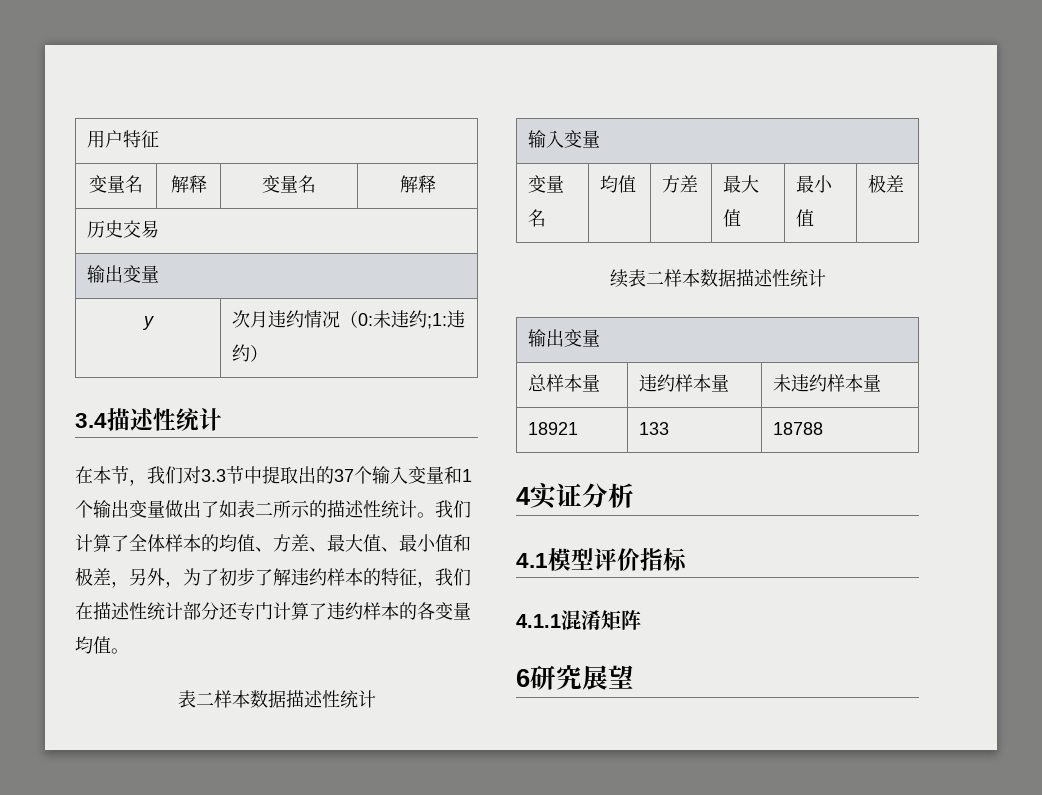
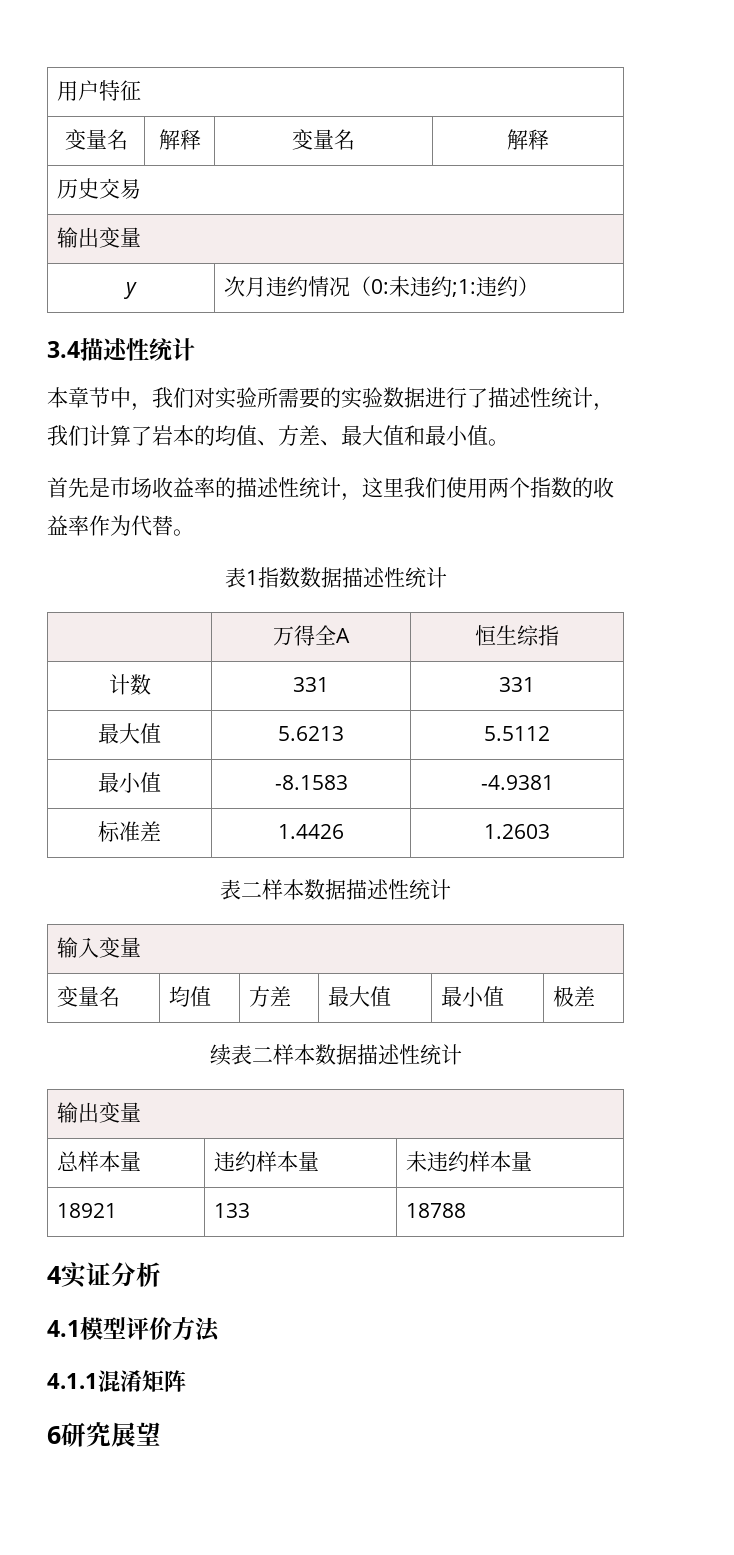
- 在本节，我们对3.3节中提取出的37个输入变量和1个输出变量做出了如表二所示的描述性统计。我们计算了全体样本的均值、方差、最大值、最小值和极差，另外，为了初步了解违约样本的特征，我们在描述性统计部分还专门计算了违约样本的各变量均值。
+ 本章节中，我们对实验所需要的实验数据进行了描述性统计，我们计算了岩本的均值、方差、最大值和最小值。
+ 首先是市场收益率的描述性统计，这里我们使用两个指数的收益率作为代替。
+ 表1指数数据描述性统计
+ | 万得全A | 恒生综指
+ 计数 | 331 | 331
+ 最大值 | 5.6213 | 5.5112
+ 最小值 | -8.1583 | -4.9381
+ 标准差 | 1.4426 | 1.2603
- 4.1模型评价指标
+ 4.1模型评价方法

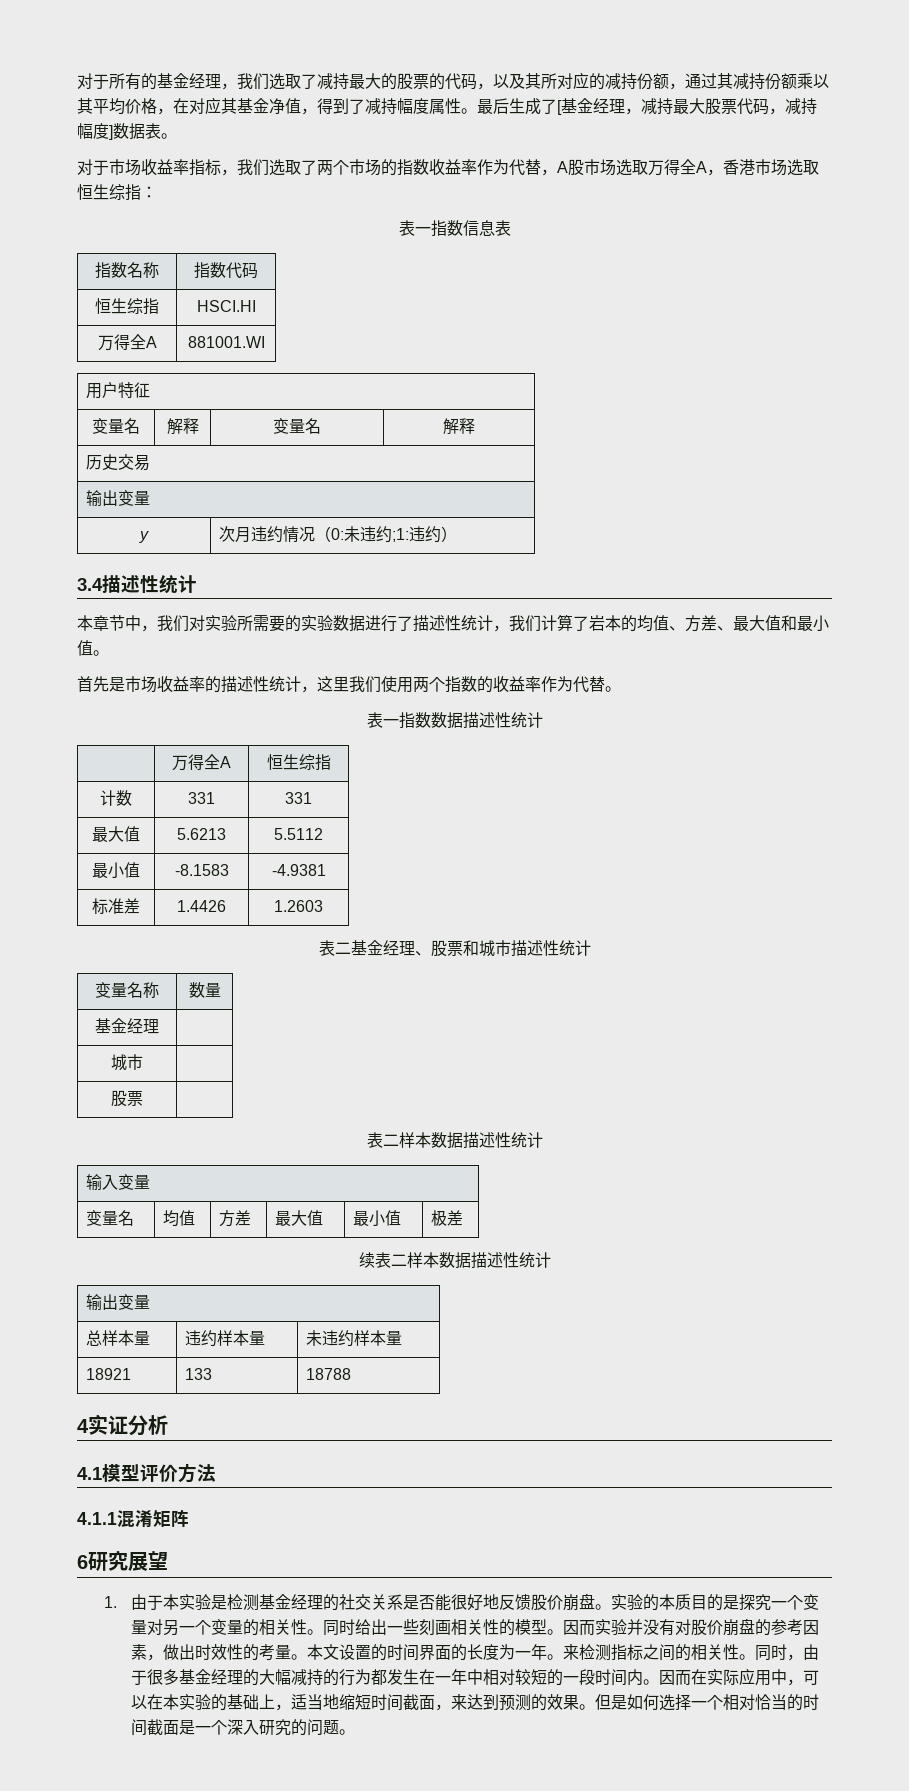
+ 对于所有的基金经理，我们选取了减持最大的股票的代码，以及其所对应的减持份额，通过其减持份额乘以其平均价格，在对应其基金净值，得到了减持幅度属性。最后生成了[基金经理，减持最大股票代码，减持幅度]数据表。
+ 对于市场收益率指标，我们选取了两个市场的指数收益率作为代替，A股市场选取万得全A，香港市场选取恒生综指：
+ 表一指数信息表
+ 指数名称 | 指数代码
+ 恒生综指 | HSCI.HI
+ 万得全A | 881001.WI
- 表1指数数据描述性统计
+ 表一指数数据描述性统计
+ 表二基金经理、股票和城市描述性统计
+ 变量名称 | 数量
+ 基金经理 |
+ 城市 |
+ 股票 |
+ 1.由于本实验是检测基金经理的社交关系是否能很好地反馈股价崩盘。实验的本质目的是探究一个变量对另一个变量的相关性。同时给出一些刻画相关性的模型。因而实验并没有对股价崩盘的参考因素，做出时效性的考量。本文设置的时间界面的长度为一年。来检测指标之间的相关性。同时，由于很多基金经理的大幅减持的行为都发生在一年中相对较短的一段时间内。因而在实际应用中，可以在本实验的基础上，适当地缩短时间截面，来达到预测的效果。但是如何选择一个相对恰当的时间截面是一个深入研究的问题。

